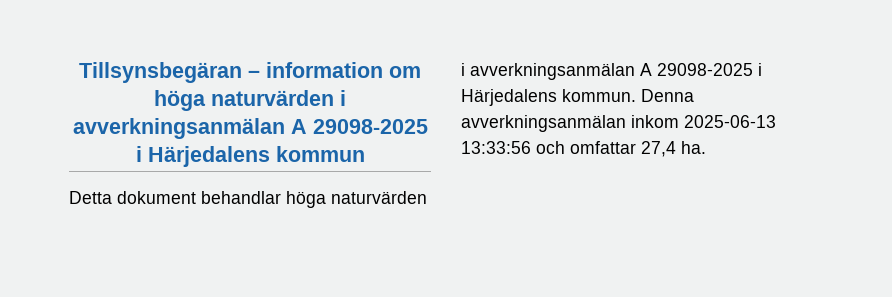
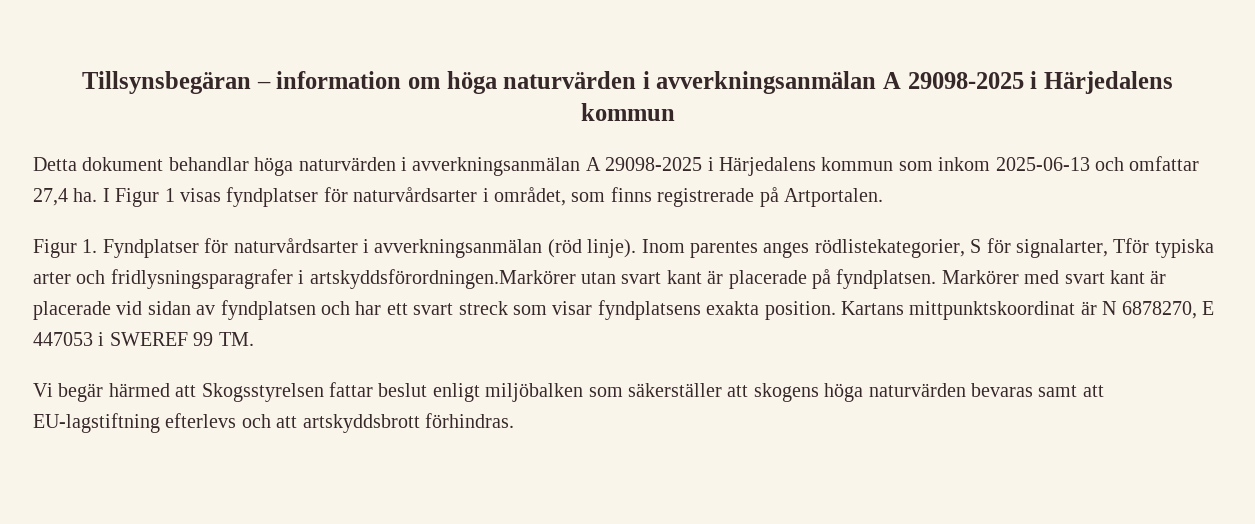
- Detta dokument behandlar höga naturvärden i avverkningsanmälan A 29098-2025 i Härjedalens kommun. Denna avverkningsanmälan inkom 2025-06-13 13:33:56 och omfattar 27,4 ha.
+ Detta dokument behandlar höga naturvärden i avverkningsanmälan A 29098-2025 i Härjedalens kommun som inkom 2025-06-13 och omfattar 27,4 ha.
+ I Figur 1 visas fyndplatser för naturvårdsarter i området, som finns registrerade på Artportalen.
+ Figur 1. Fyndplatser för naturvårdsarter i avverkningsanmälan (röd linje). Inom parentes anges rödlistekategorier, S för signalarter, Tför typiska arter och fridlysningsparagrafer i artskyddsförordningen.Markörer utan svart kant är placerade på fyndplatsen. Markörer med svart kant är placerade vid sidan av fyndplatsen och har ett svart streck som visar fyndplatsens exakta position. Kartans mittpunktskoordinat är N 6878270, E 447053 i SWEREF 99 TM.
+ Vi begär härmed att Skogsstyrelsen fattar beslut enligt miljöbalken som säkerställer att skogens höga naturvärden bevaras samt att EU-lagstiftning efterlevs och att artskyddsbrott förhindras.

